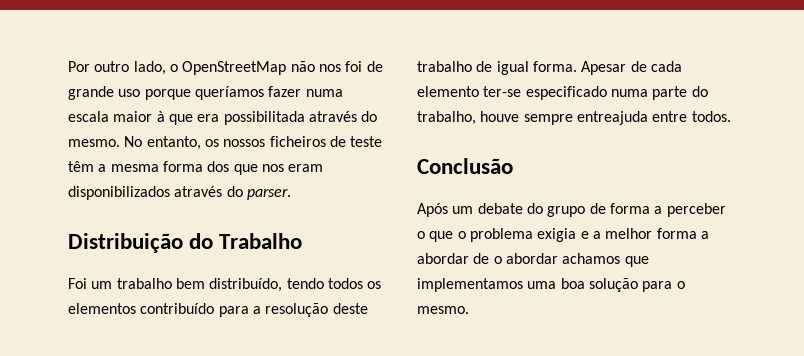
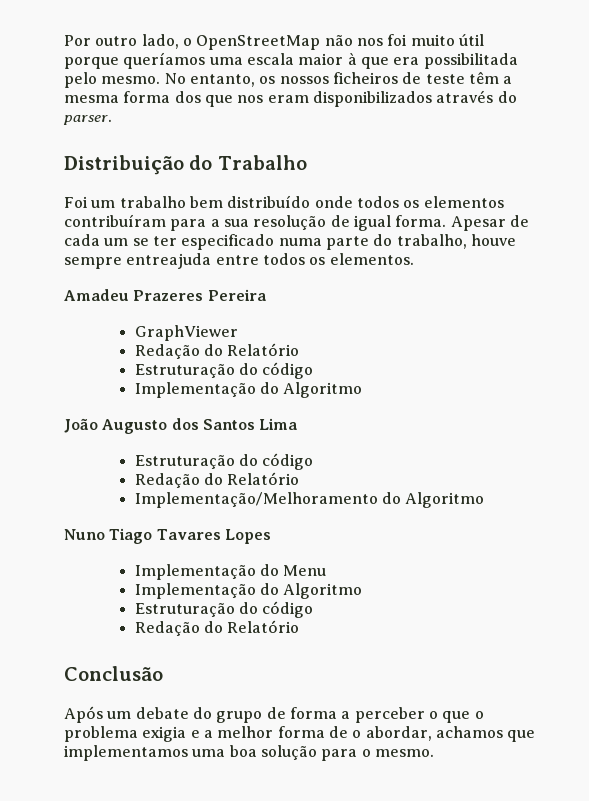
- Por outro lado, o OpenStreetMap não nos foi de grande uso porque queríamos fazer numa escala maior à que era possibilitada através do mesmo.
+ Por outro lado, o OpenStreetMap não nos foi muito útil porque queríamos uma escala maior à que era possibilitada pelo mesmo.
- Foi um trabalho bem distribuído, tendo todos os elementos contribuído para a resolução deste trabalho de igual forma.
+ Foi um trabalho bem distribuído onde todos os elementos contribuíram para a sua resolução de igual forma.
- Apesar de cada elemento ter-se especificado numa parte do trabalho, houve sempre entreajuda entre todos.
+ Apesar de cada um se ter especificado numa parte do trabalho, houve sempre entreajuda entre todos os elementos.
+ Amadeu Prazeres Pereira
+ GraphViewer
+ Redação do Relatório
+ Estruturação do código
+ Implementação do Algoritmo
+ João Augusto dos Santos Lima
+ Estruturação do código
+ Redação do Relatório
+ Implementação/Melhoramento do Algoritmo
+ Nuno Tiago Tavares Lopes
+ Implementação do Menu
+ Implementação do Algoritmo
+ Estruturação do código
+ Redação do Relatório
- Após um debate do grupo de forma a perceber o que o problema exigia e a melhor forma a abordar de o abordar achamos que implementamos uma boa solução para o mesmo.
+ Após um debate do grupo de forma a perceber o que o problema exigia e a melhor forma de o abordar, achamos que implementamos uma boa solução para o mesmo.

